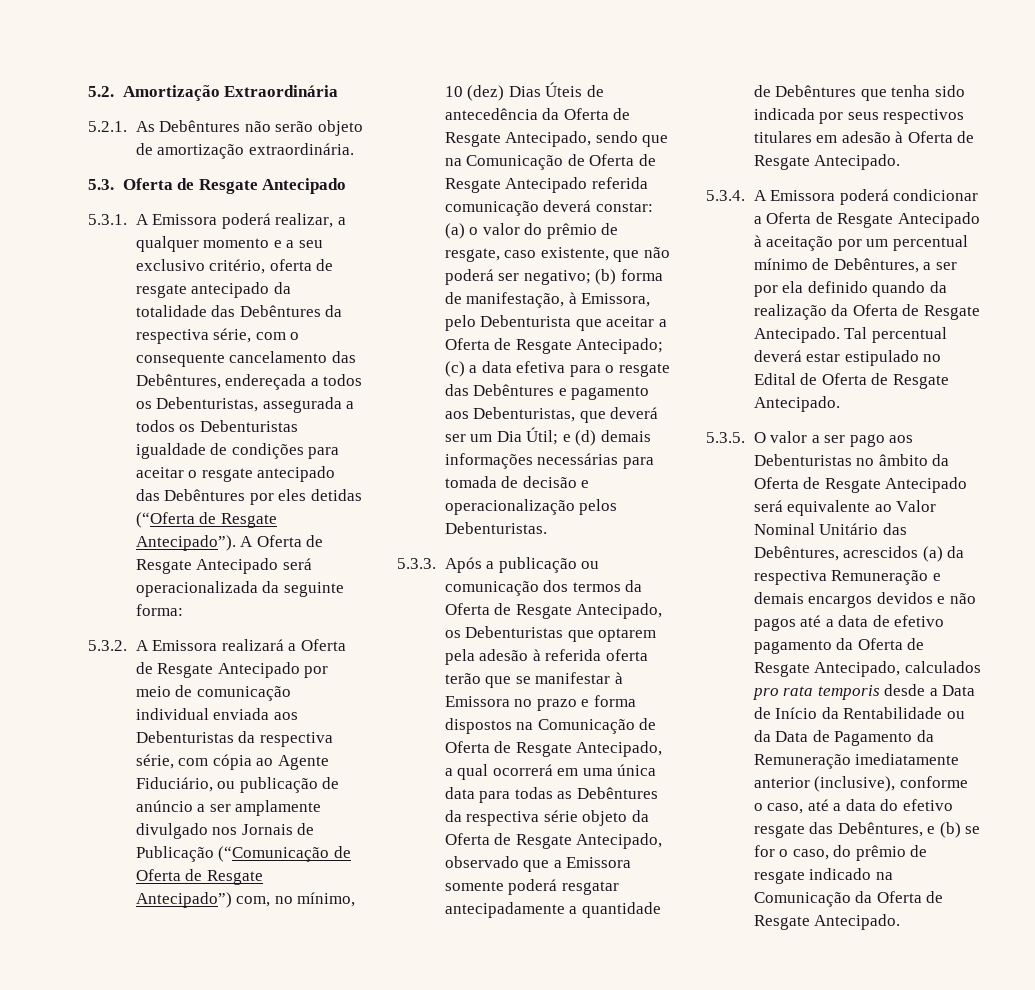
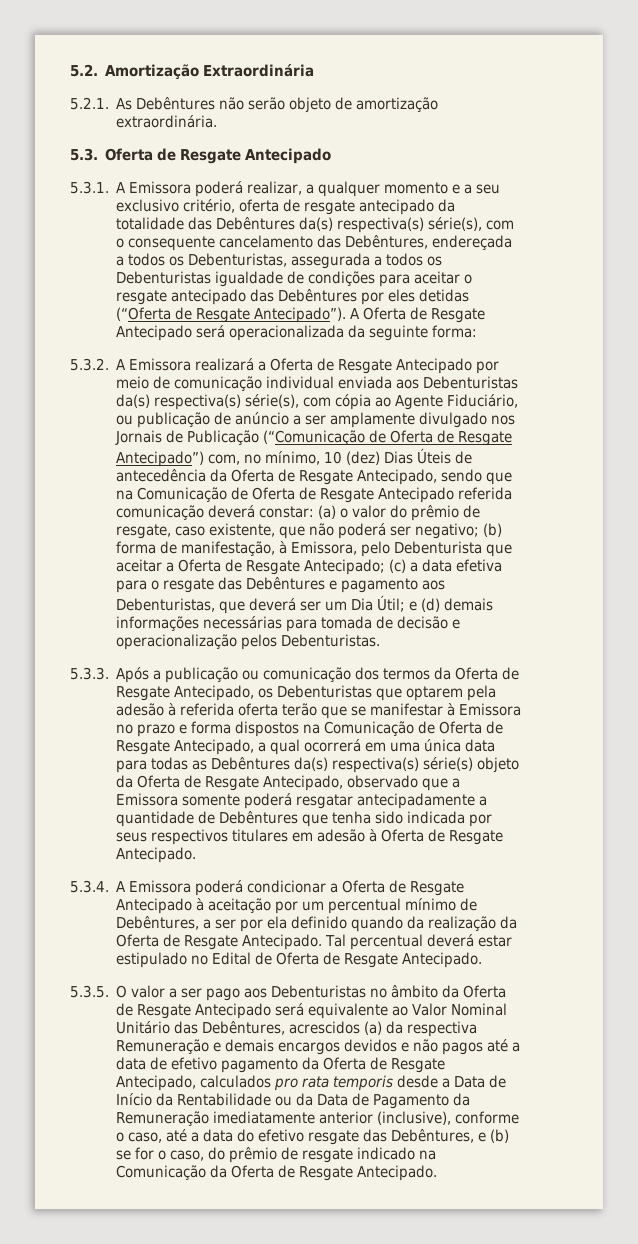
- 5.3.1. A Emissora poderá realizar, a qualquer momento e a seu exclusivo critério, oferta de resgate antecipado da totalidade das Debêntures da respectiva série, com o consequente cancelamento das Debêntures, endereçada a todos os Debenturistas, assegurada a todos os Debenturistas igualdade de condições para aceitar o resgate antecipado das Debêntures por eles detidas (“Oferta de Resgate Antecipado”).
+ 5.3.1. A Emissora poderá realizar, a qualquer momento e a seu exclusivo critério, oferta de resgate antecipado da totalidade das Debêntures da(s) respectiva(s) série(s), com o consequente cancelamento das Debêntures, endereçada a todos os Debenturistas, assegurada a todos os Debenturistas igualdade de condições para aceitar o resgate antecipado das Debêntures por eles detidas (“Oferta de Resgate Antecipado”).
- 5.3.2. A Emissora realizará a Oferta de Resgate Antecipado por meio de comunicação individual enviada aos Debenturistas da respectiva série, com cópia ao Agente Fiduciário, ou publicação de anúncio a ser amplamente divulgado nos Jornais de Publicação (“Comunicação de Oferta de Resgate Antecipado”) com, no mínimo, 10 (dez) Dias Úteis de antecedência da Oferta de Resgate Antecipado, sendo que na Comunicação de Oferta de Resgate Antecipado referida comunicação deverá constar:
+ 5.3.2. A Emissora realizará a Oferta de Resgate Antecipado por meio de comunicação individual enviada aos Debenturistas da(s) respectiva(s) série(s), com cópia ao Agente Fiduciário, ou publicação de anúncio a ser amplamente divulgado nos Jornais de Publicação (“Comunicação de Oferta de Resgate Antecipado”) com, no mínimo, 10 (dez) Dias Úteis de antecedência da Oferta de Resgate Antecipado, sendo que na Comunicação de Oferta de Resgate Antecipado referida comunicação deverá constar:
- 5.3.3. Após a publicação ou comunicação dos termos da Oferta de Resgate Antecipado, os Debenturistas que optarem pela adesão à referida oferta terão que se manifestar à Emissora no prazo e forma dispostos na Comunicação de Oferta de Resgate Antecipado, a qual ocorrerá em uma única data para todas as Debêntures da respectiva série objeto da Oferta de Resgate Antecipado, observado que a Emissora somente poderá resgatar antecipadamente a quantidade de Debêntures que tenha sido indicada por seus respectivos titulares em adesão à Oferta de Resgate Antecipado.
+ 5.3.3. Após a publicação ou comunicação dos termos da Oferta de Resgate Antecipado, os Debenturistas que optarem pela adesão à referida oferta terão que se manifestar à Emissora no prazo e forma dispostos na Comunicação de Oferta de Resgate Antecipado, a qual ocorrerá em uma única data para todas as Debêntures da(s) respectiva(s) série(s) objeto da Oferta de Resgate Antecipado, observado que a Emissora somente poderá resgatar antecipadamente a quantidade de Debêntures que tenha sido indicada por seus respectivos titulares em adesão à Oferta de Resgate Antecipado.

